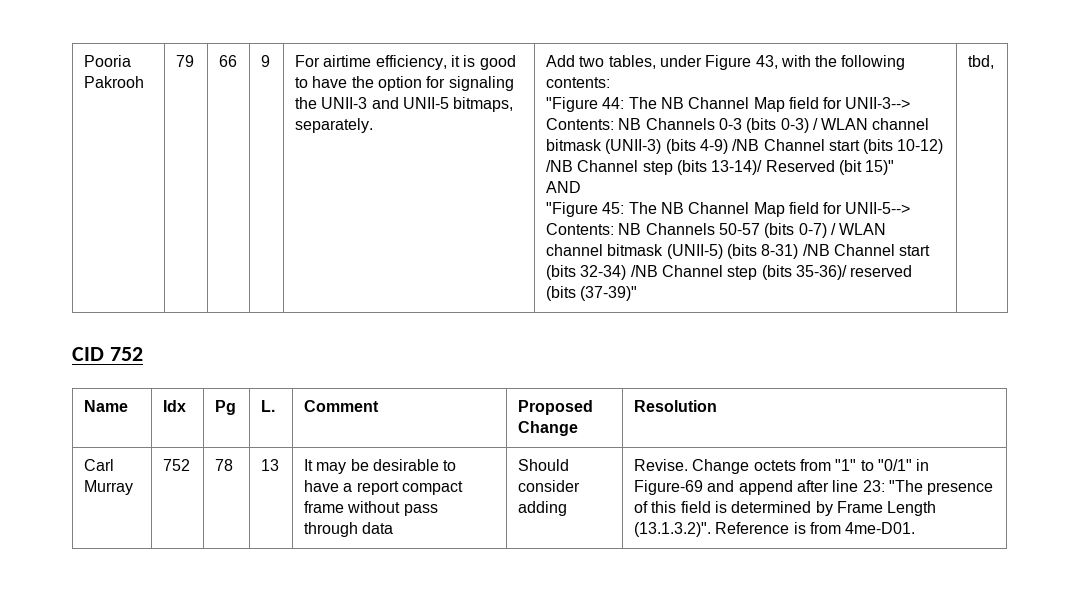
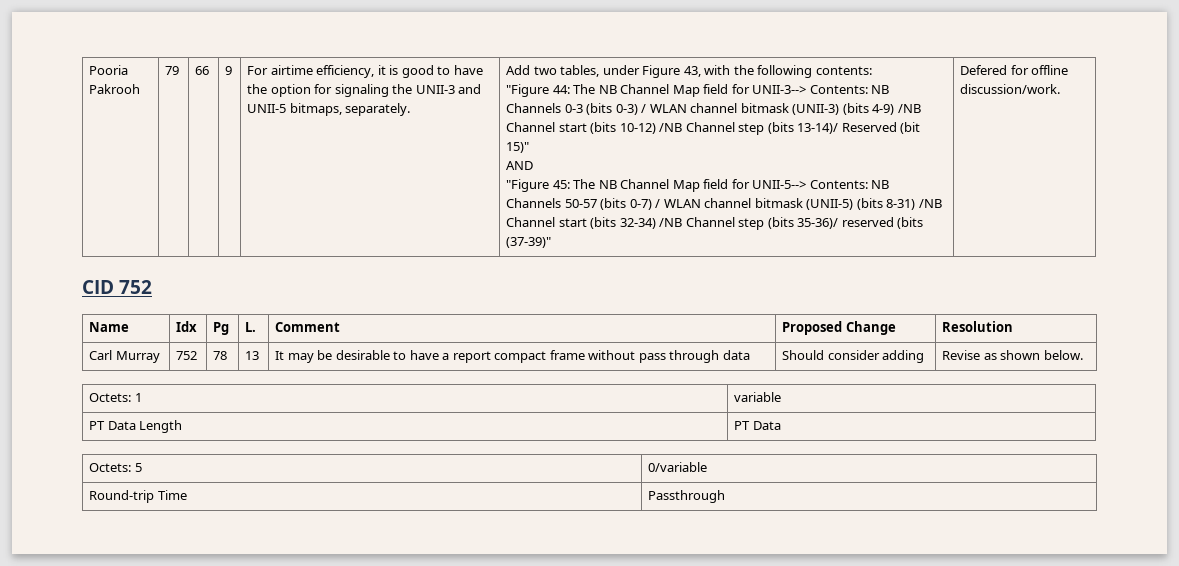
- tbd,
+ Defered for offline discussion/work.
- Revise. Change octets from "1" to "0/1" in Figure-69 and append after line 23: "The presence of this field is determined by Frame Length (13.1.3.2)". Reference is from 4me-D01.
+ Revise as shown below.
+ Octets: 1 | variable
+ PT Data Length | PT Data
+ Octets: 5 | 0/variable
+ Round-trip Time | Passthrough

